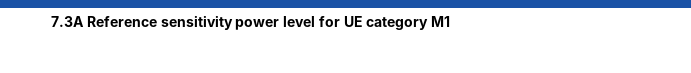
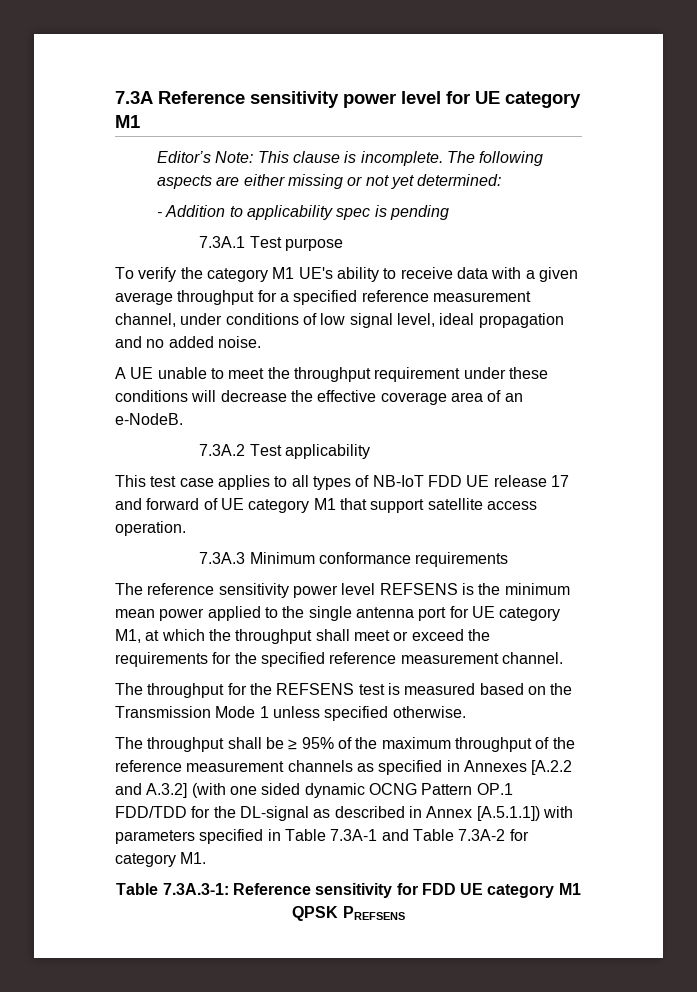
+ Editor’s Note: This clause is incomplete. The following aspects are either missing or not yet determined:
+ - Addition to applicability spec is pending
+ 7.3A.1 Test purpose
+ To verify the category M1 UE's ability to receive data with a given average throughput for a specified reference measurement channel, under conditions of low signal level, ideal propagation and no added noise.
+ A UE unable to meet the throughput requirement under these conditions will decrease the effective coverage area of an e-NodeB.
+ 7.3A.2 Test applicability
+ This test case applies to all types of NB-IoT FDD UE release 17 and forward of UE category M1 that support satellite access operation.
+ 7.3A.3 Minimum conformance requirements
+ The reference sensitivity power level REFSENS is the minimum mean power applied to the single antenna port for UE category M1, at which the throughput shall meet or exceed the requirements for the specified reference measurement channel.
+ The throughput for the REFSENS test is measured based on the Transmission Mode 1 unless specified otherwise.
+ The throughput shall be ≥ 95% of the maximum throughput of the reference measurement channels as specified in Annexes [A.2.2 and A.3.2] (with one sided dynamic OCNG Pattern OP.1 FDD/TDD for the DL-signal as described in Annex [A.5.1.1]) with parameters specified in Table 7.3A-1 and Table 7.3A-2 for category M1.
+ Table 7.3A.3-1: Reference sensitivity for FDD UE category M1 QPSK PREFSENS

